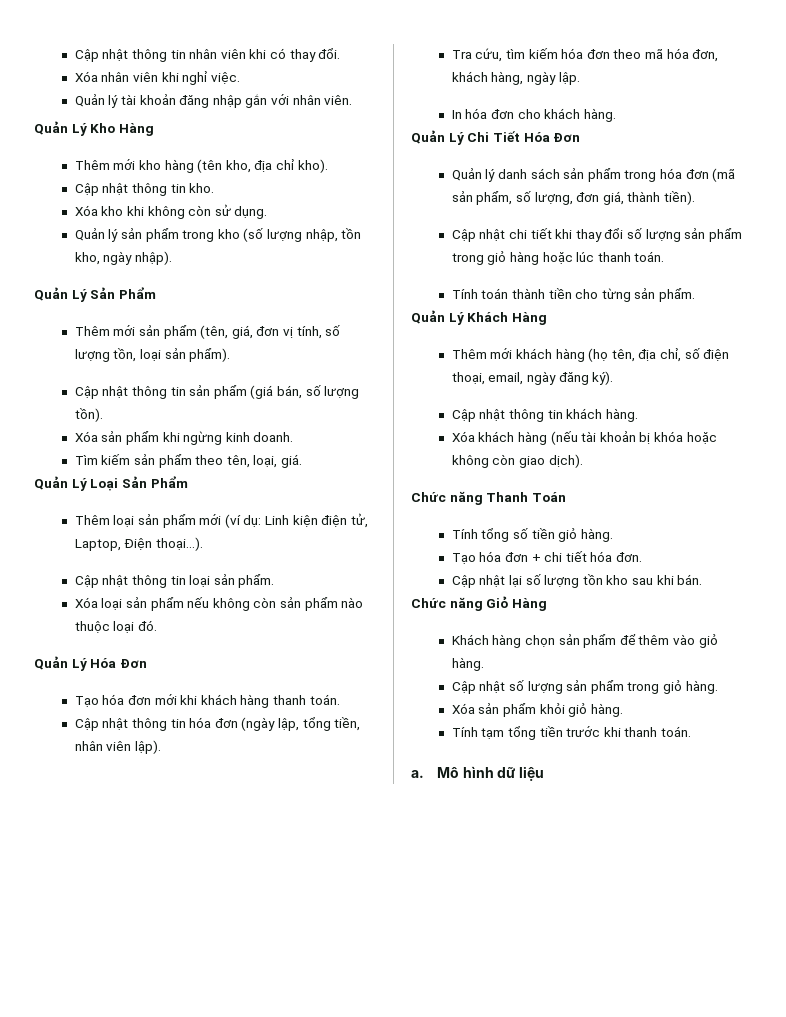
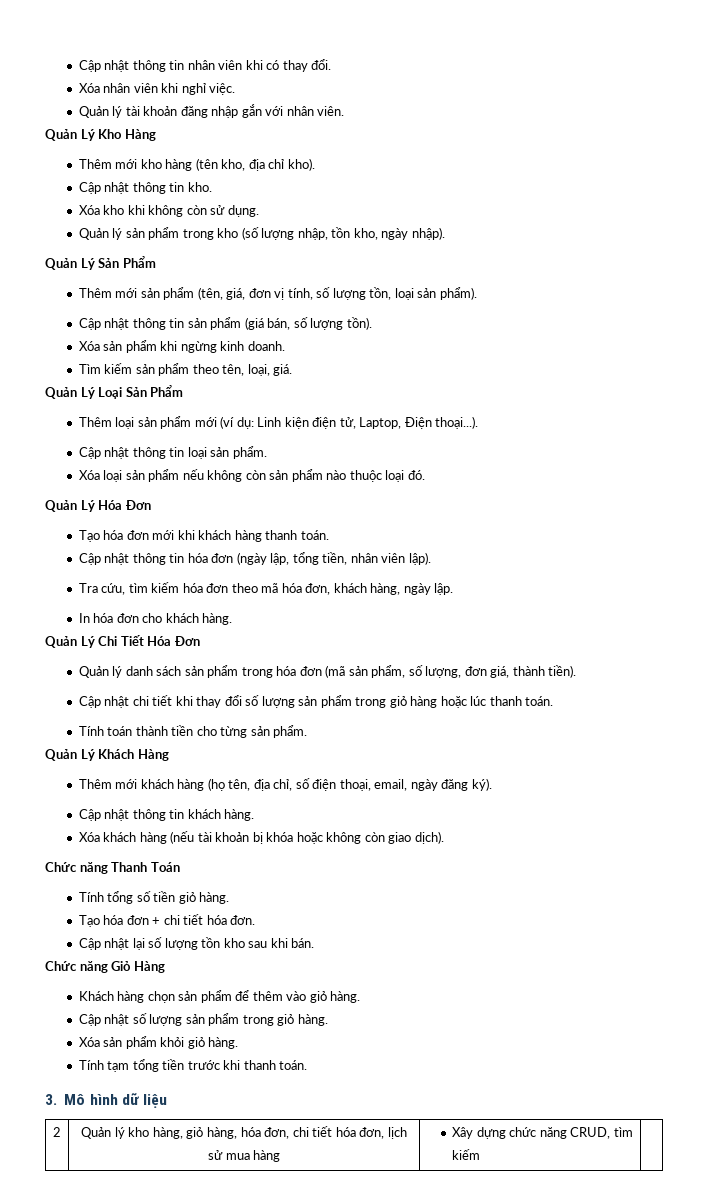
- a. Mô hình dữ liệu
+ 3. Mô hình dữ liệu
+ 2 | Quản lý kho hàng, giỏ hàng, hóa đơn, chi tiết hóa đơn, lịch sử mua hàng | Xây dựng chức năng CRUD, tìm kiếm |

